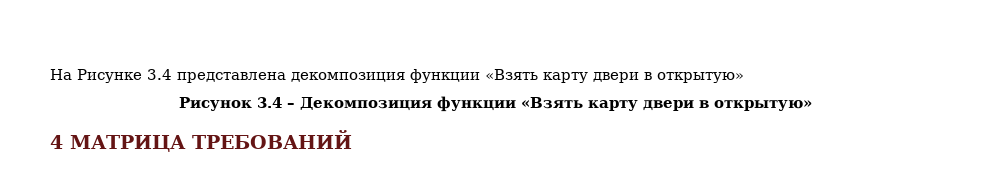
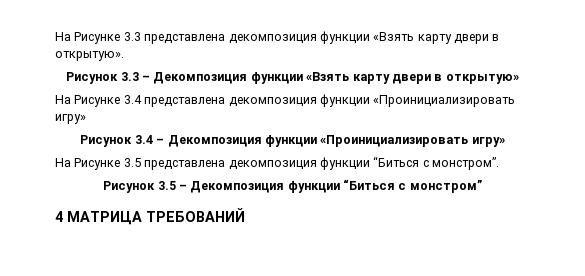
- На Рисунке 3.4 представлена декомпозиция функции «Взять карту двери в открытую»
- Рисунок 3.4 – Декомпозиция функции «Взять карту двери в открытую»
+ На Рисунке 3.3 представлена декомпозиция функции «Взять карту двери в открытую».
+ Рисунок 3.3 – Декомпозиция функции «Взять карту двери в открытую»
+ На Рисунке 3.4 представлена декомпозиция функции «Проинициализировать игру»
+ Рисунок 3.4 – Декомпозиция функции «Проинициализировать игру»
+ На Рисунке 3.5 представлена декомпозиция функции “Биться с монстром”.
+ Рисунок 3.5 – Декомпозиция функции “Биться с монстром”

